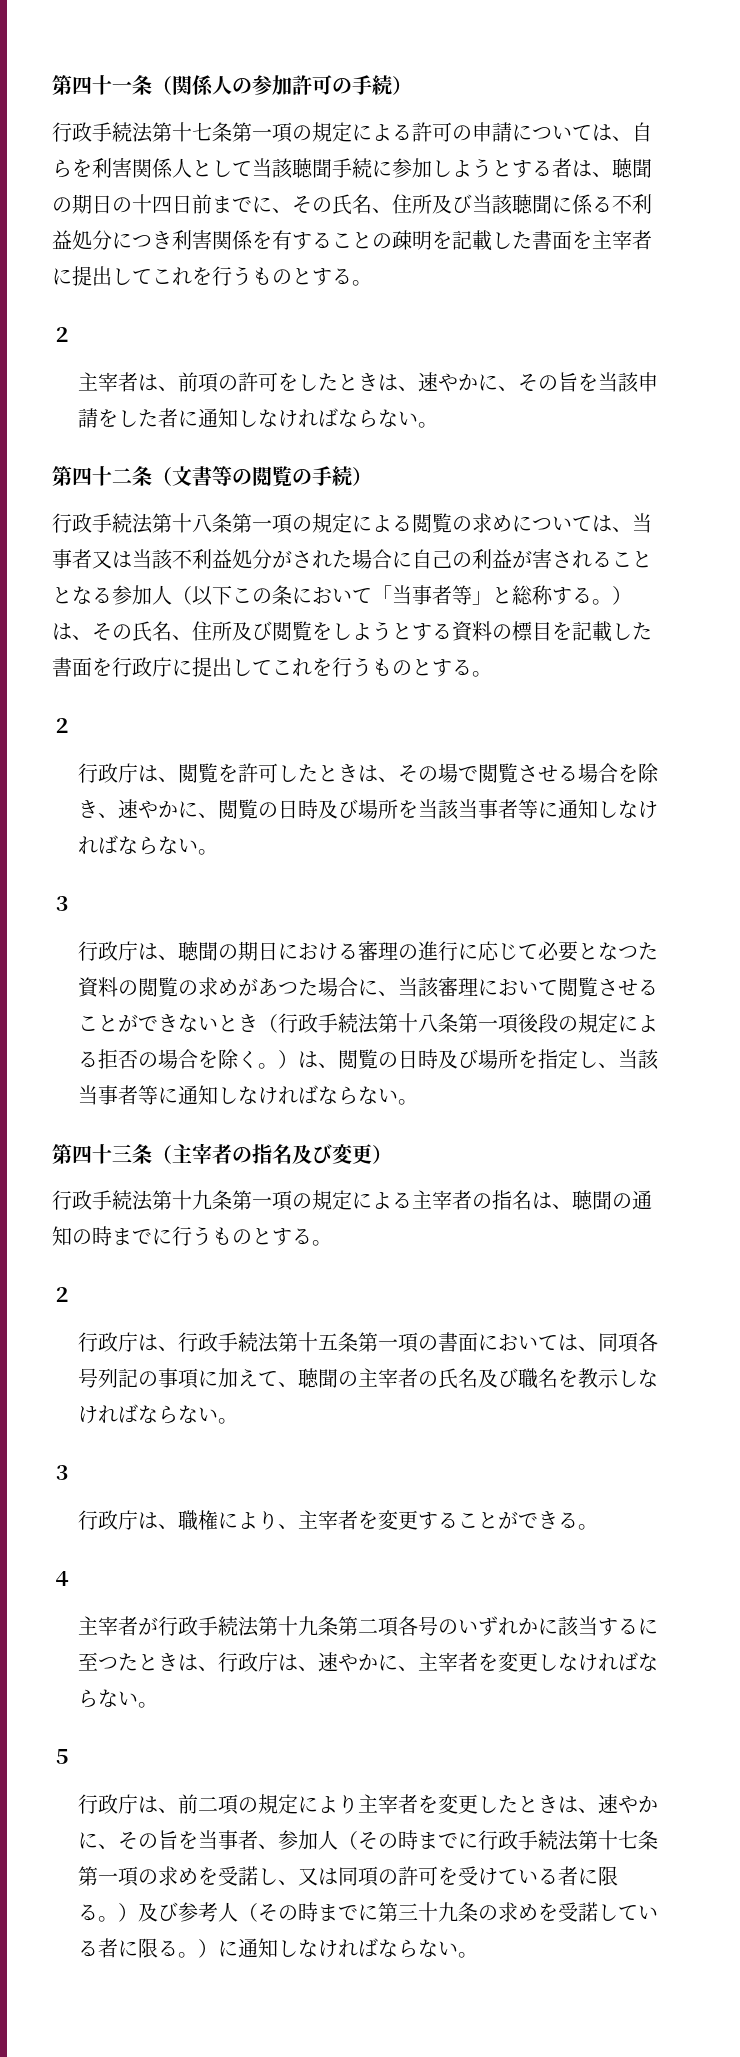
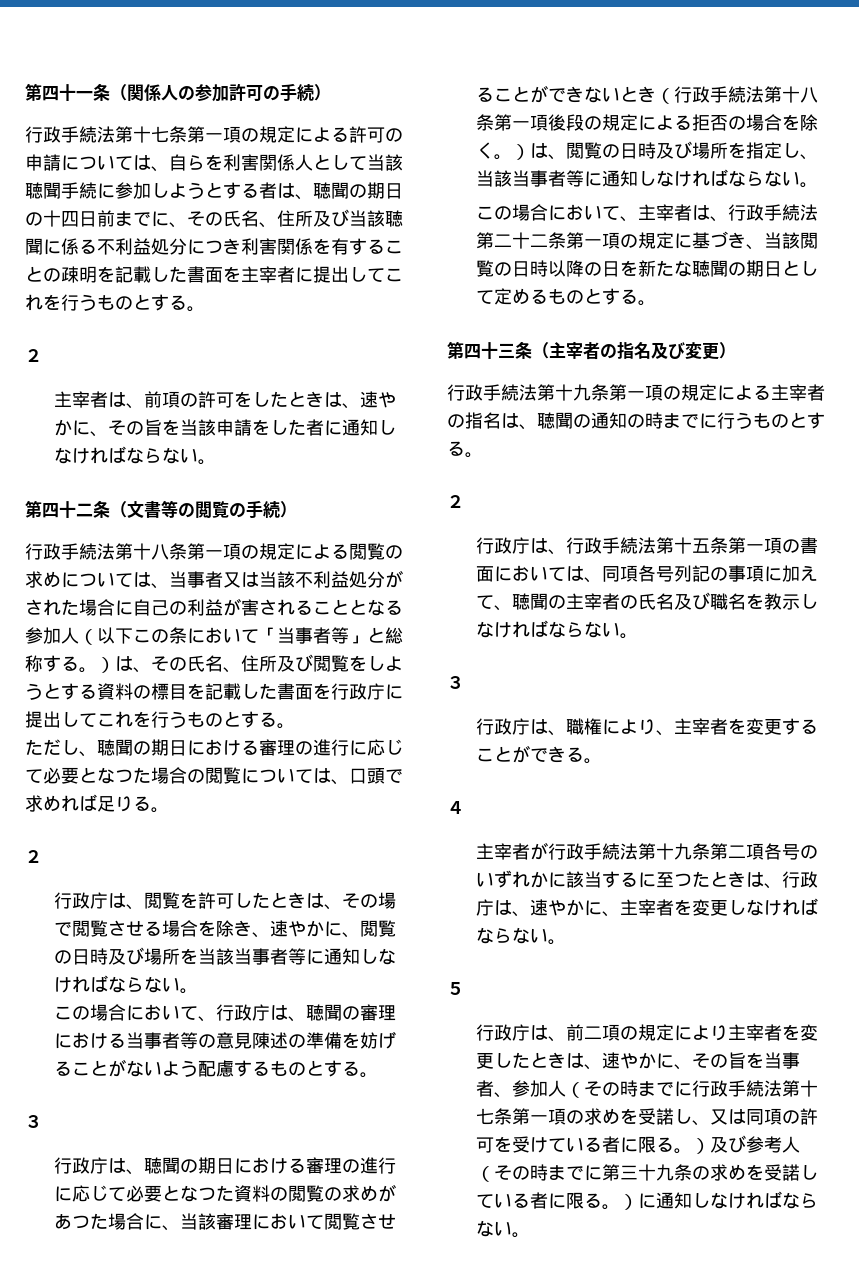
+ ただし、聴聞の期日における審理の進行に応じて必要となつた場合の閲覧については、口頭で求めれば足りる。
+ この場合において、行政庁は、聴聞の審理における当事者等の意見陳述の準備を妨げることがないよう配慮するものとする。
+ この場合において、主宰者は、行政手続法第二十二条第一項の規定に基づき、当該閲覧の日時以降の日を新たな聴聞の期日として定めるものとする。

